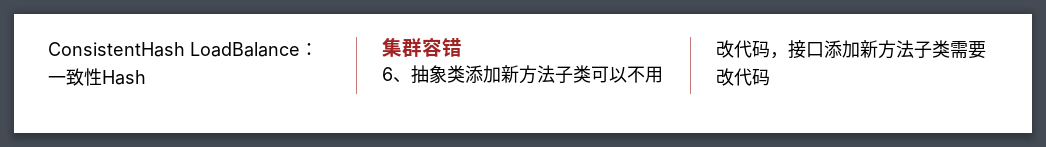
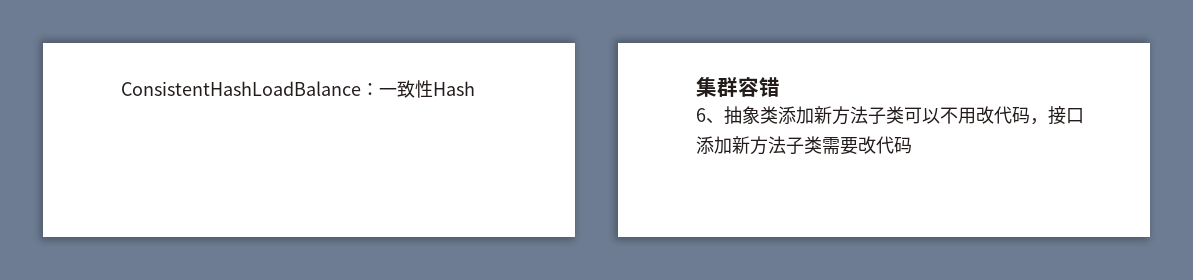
- ConsistentHash LoadBalance：一致性Hash
+ ConsistentHashLoadBalance：一致性Hash

